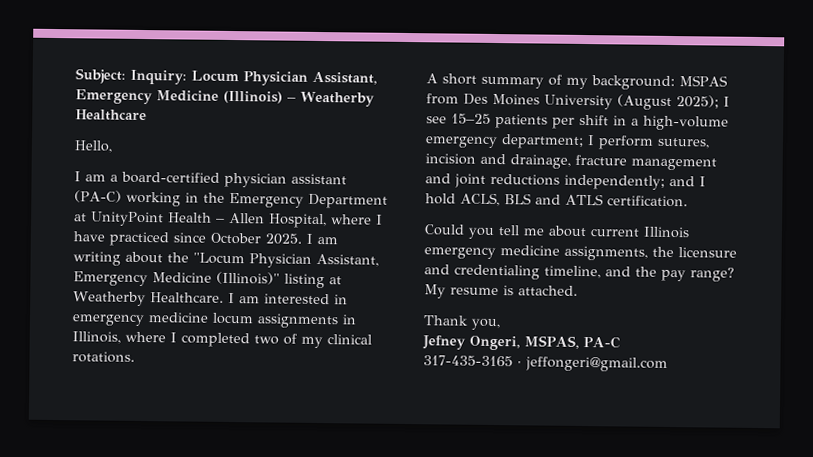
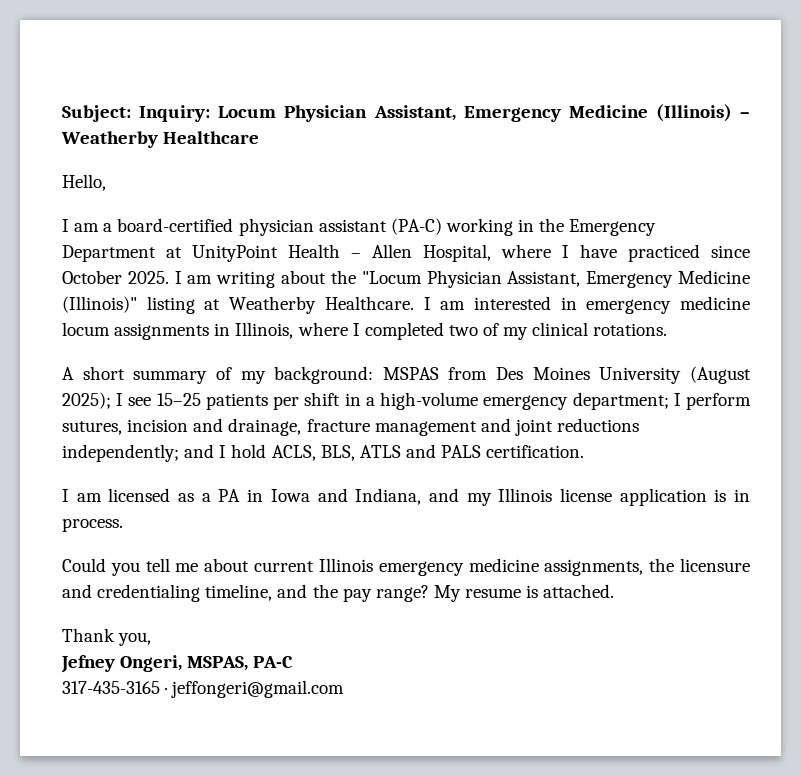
- A short summary of my background: MSPAS from Des Moines University (August 2025); I see 15–25 patients per shift in a high-volume emergency department; I perform sutures, incision and drainage, fracture management and joint reductions independently; and I hold ACLS, BLS and ATLS certification.
+ A short summary of my background: MSPAS from Des Moines University (August 2025); I see 15–25 patients per shift in a high-volume emergency department; I perform sutures, incision and drainage, fracture management and joint reductions independently; and I hold ACLS, BLS, ATLS and PALS certification.
+ I am licensed as a PA in Iowa and Indiana, and my Illinois license application is in process.

